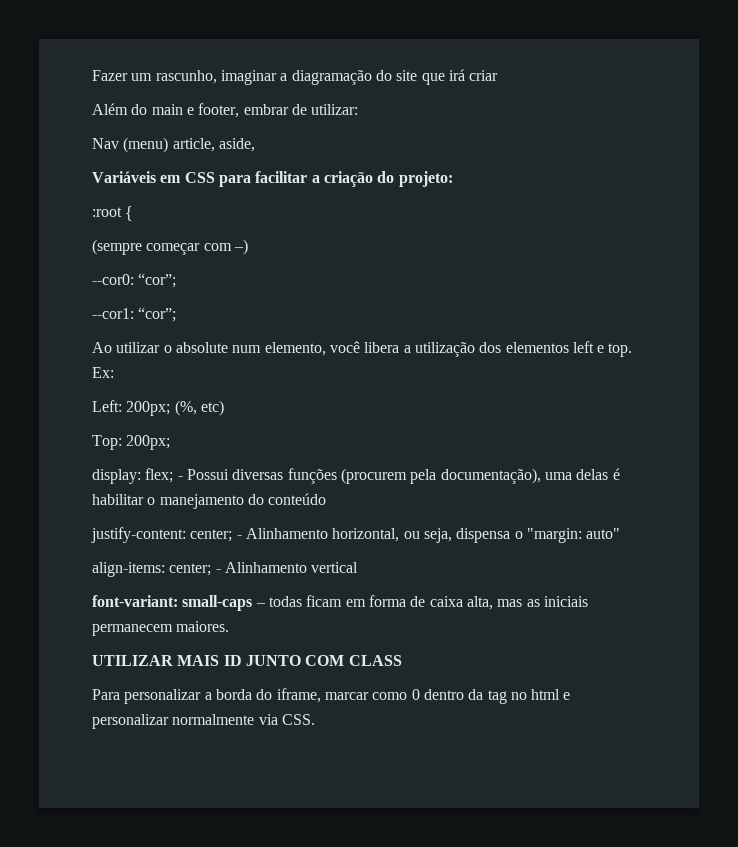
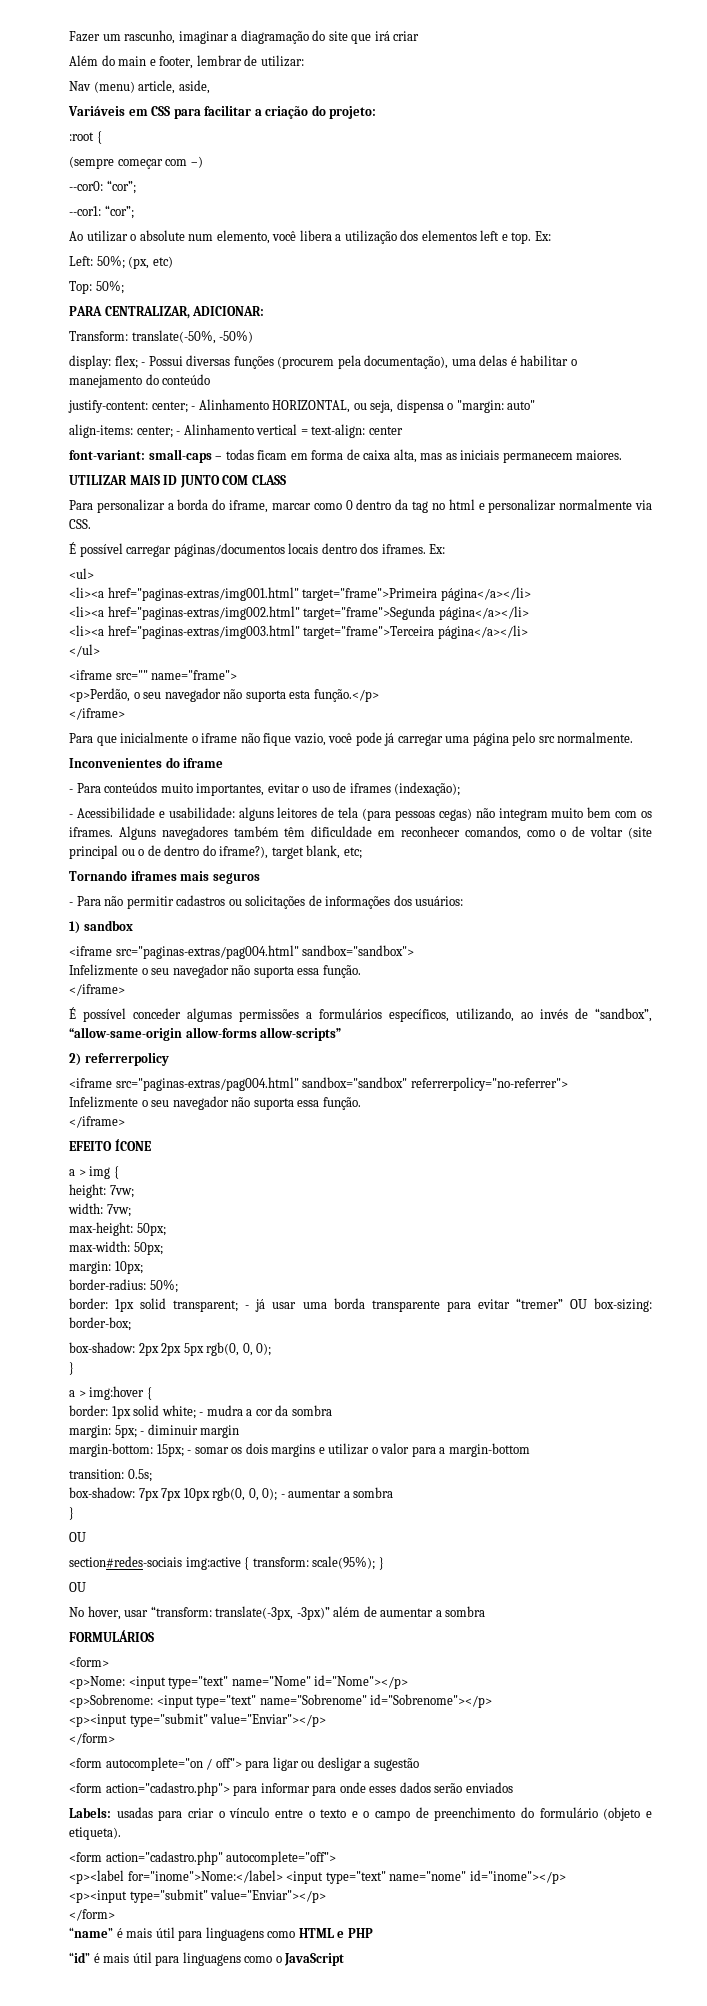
- Além do main e footer, embrar de utilizar:
+ Além do main e footer, lembrar de utilizar:
- Left: 200px; (%, etc)
+ Left: 50%; (px, etc)
- Top: 200px;
+ Top: 50%;
+ PARA CENTRALIZAR, ADICIONAR:
+ Transform: translate(-50%, -50%)
- justify-content: center; - Alinhamento horizontal, ou seja, dispensa o "margin: auto"
+ justify-content: center; - Alinhamento HORIZONTAL, ou seja, dispensa o "margin: auto"
- align-items: center; - Alinhamento vertical
+ align-items: center; - Alinhamento vertical = text-align: center
+ É possível carregar páginas/documentos locais dentro dos iframes. Ex:
+ <ul>
+ <li><a href="paginas-extras/img001.html" target="frame">Primeira página</a></li>
+ <li><a href="paginas-extras/img002.html" target="frame">Segunda página</a></li>
+ <li><a href="paginas-extras/img003.html" target="frame">Terceira página</a></li>
+ </ul>
+ <iframe src="" name="frame">
+ <p>Perdão, o seu navegador não suporta esta função.</p>
+ </iframe>
+ Para que inicialmente o iframe não fique vazio, você pode já carregar uma página pelo src normalmente.
+ Inconvenientes do iframe
+ - Para conteúdos muito importantes, evitar o uso de iframes (indexação);
+ - Acessibilidade e usabilidade: alguns leitores de tela (para pessoas cegas) não integram muito bem com os iframes. Alguns navegadores também têm dificuldade em reconhecer comandos, como o de voltar (site principal ou o de dentro do iframe?), target blank, etc;
+ Tornando iframes mais seguros
+ - Para não permitir cadastros ou solicitações de informações dos usuários:
+ 1) sandbox
+ <iframe src="paginas-extras/pag004.html" sandbox="sandbox">
+ Infelizmente o seu navegador não suporta essa função.
+ </iframe>
+ É possível conceder algumas permissões a formulários específicos, utilizando, ao invés de “sandbox”, “allow-same-origin allow-forms allow-scripts”
+ 2) referrerpolicy
+ <iframe src="paginas-extras/pag004.html" sandbox="sandbox" referrerpolicy="no-referrer">
+ Infelizmente o seu navegador não suporta essa função.
+ </iframe>
+ EFEITO ÍCONE
+ a > img {
+ height: 7vw;
+ width: 7vw;
+ max-height: 50px;
+ max-width: 50px;
+ margin: 10px;
+ border-radius: 50%;
+ border: 1px solid transparent; - já usar uma borda transparente para evitar “tremer” OU box-sizing: border-box;
+ box-shadow: 2px 2px 5px rgb(0, 0, 0);
+ }
+ a > img:hover {
+ border: 1px solid white; - mudra a cor da sombra
+ margin: 5px; - diminuir margin
+ margin-bottom: 15px; - somar os dois margins e utilizar o valor para a margin-bottom
+ transition: 0.5s;
+ box-shadow: 7px 7px 10px rgb(0, 0, 0); - aumentar a sombra
+ }
+ OU
+ section#redes-sociais img:active { transform: scale(95%); }
+ OU
+ No hover, usar “transform: translate(-3px, -3px)” além de aumentar a sombra
+ FORMULÁRIOS
+ <form>
+ <p>Nome: <input type="text" name="Nome" id="Nome"></p>
+ <p>Sobrenome: <input type="text" name="Sobrenome" id="Sobrenome"></p>
+ <p><input type="submit" value="Enviar"></p>
+ </form>
+ <form autocomplete="on / off"> para ligar ou desligar a sugestão
+ <form action="cadastro.php"> para informar para onde esses dados serão enviados
+ Labels: usadas para criar o vínculo entre o texto e o campo de preenchimento do formulário (objeto e etiqueta).
+ <form action="cadastro.php" autocomplete="off">
+ <p><label for="inome">Nome:</label> <input type="text" name="nome" id="inome"></p>
+ <p><input type="submit" value="Enviar"></p>
+ </form>
+ “name” é mais útil para linguagens como HTML e PHP
+ “id” é mais útil para linguagens como o JavaScript

